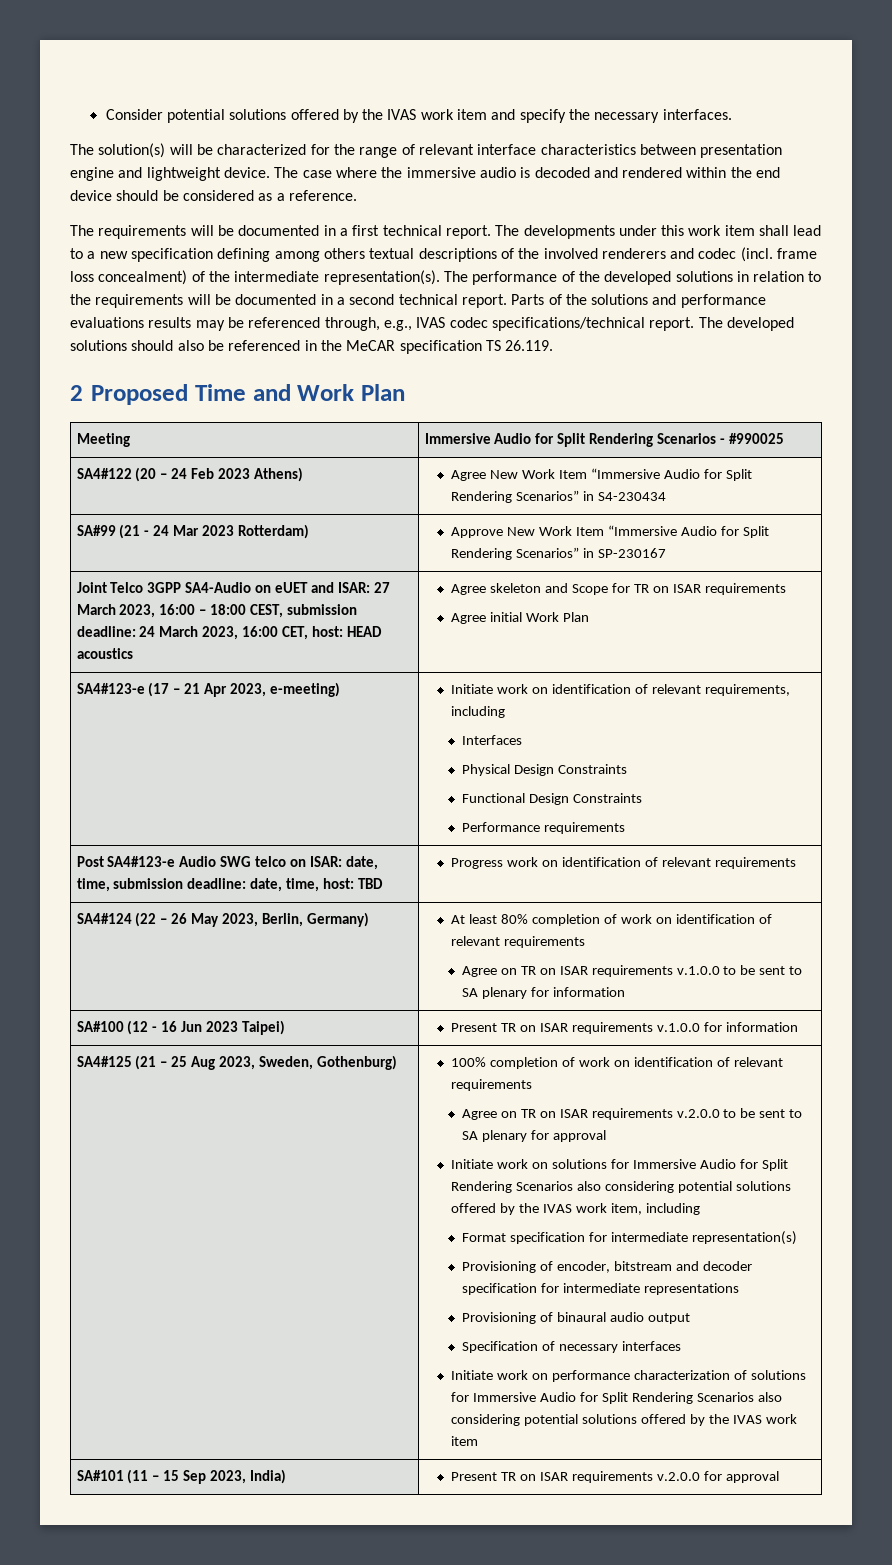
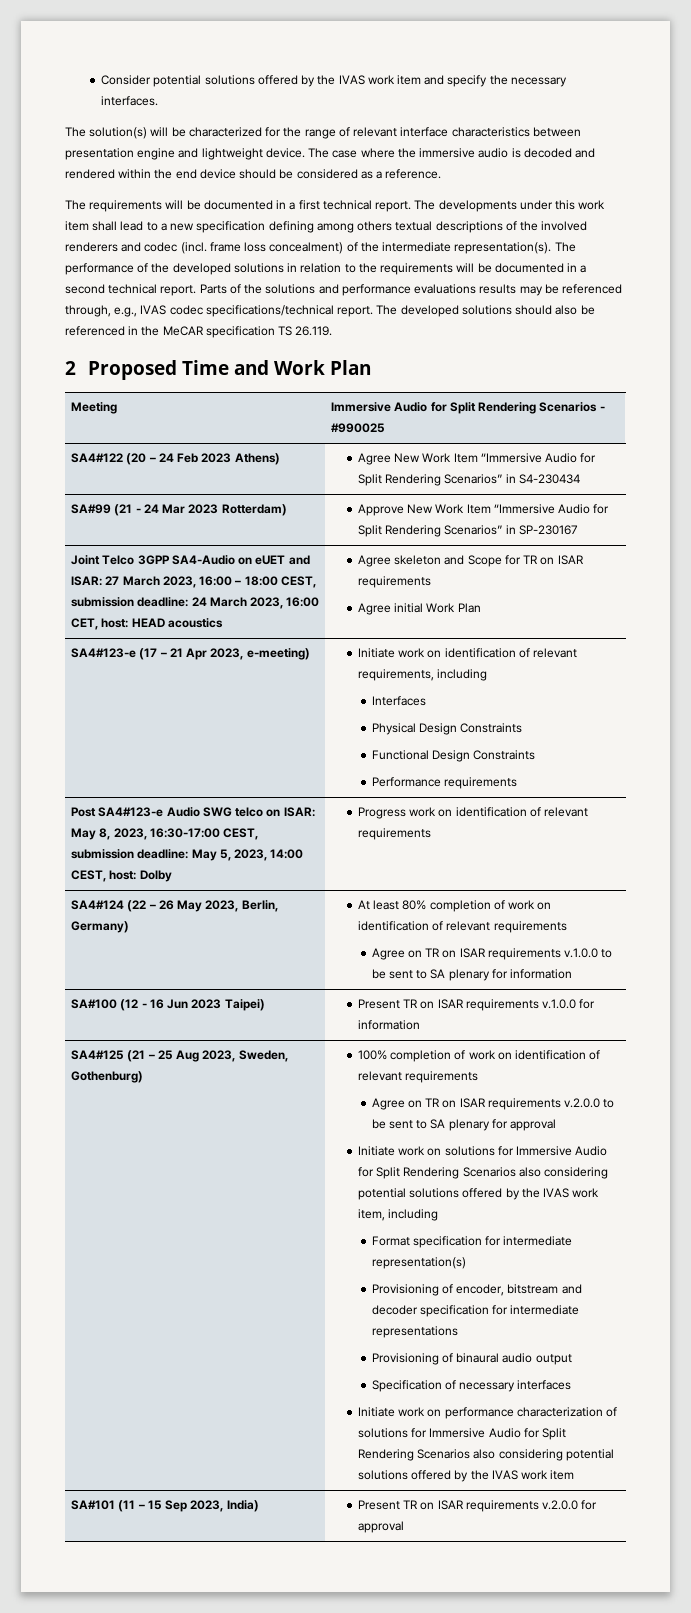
- Post SA4#123-e Audio SWG telco on ISAR: date, time, submission deadline: date, time, host: TBD | Progress work on identification of relevant requirements
+ Post SA4#123-e Audio SWG telco on ISAR: May 8, 2023, 16:30-17:00 CEST, submission deadline: May 5, 2023, 14:00 CEST, host: Dolby | Progress work on identification of relevant requirements

